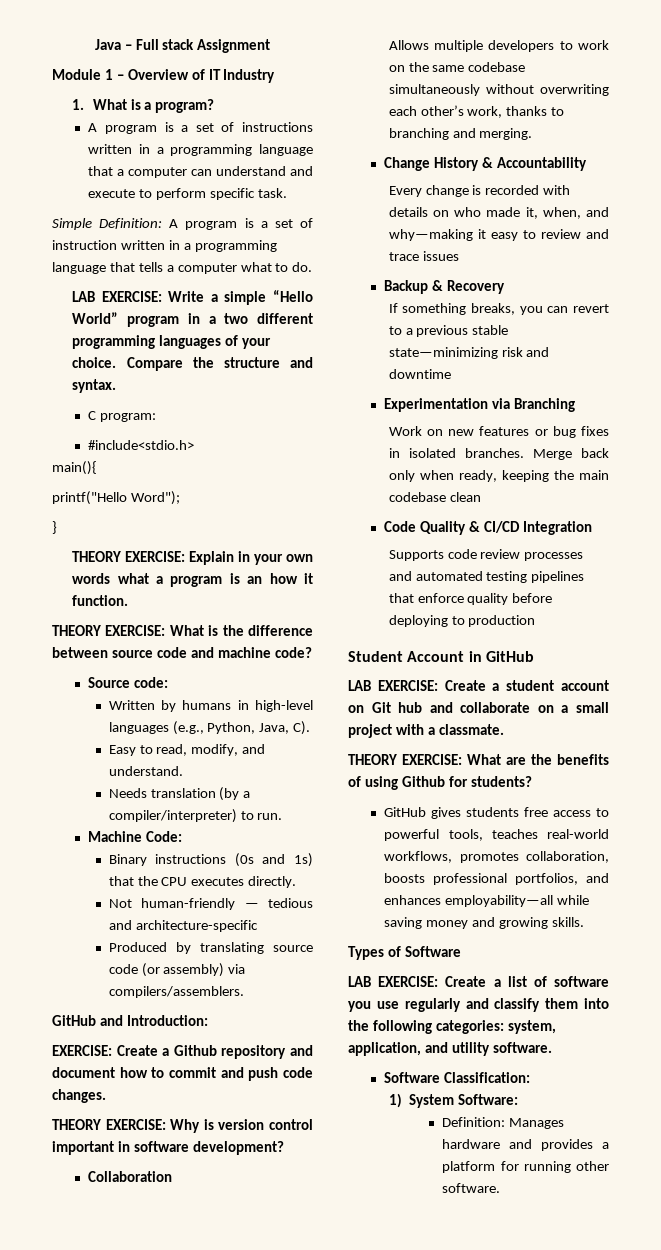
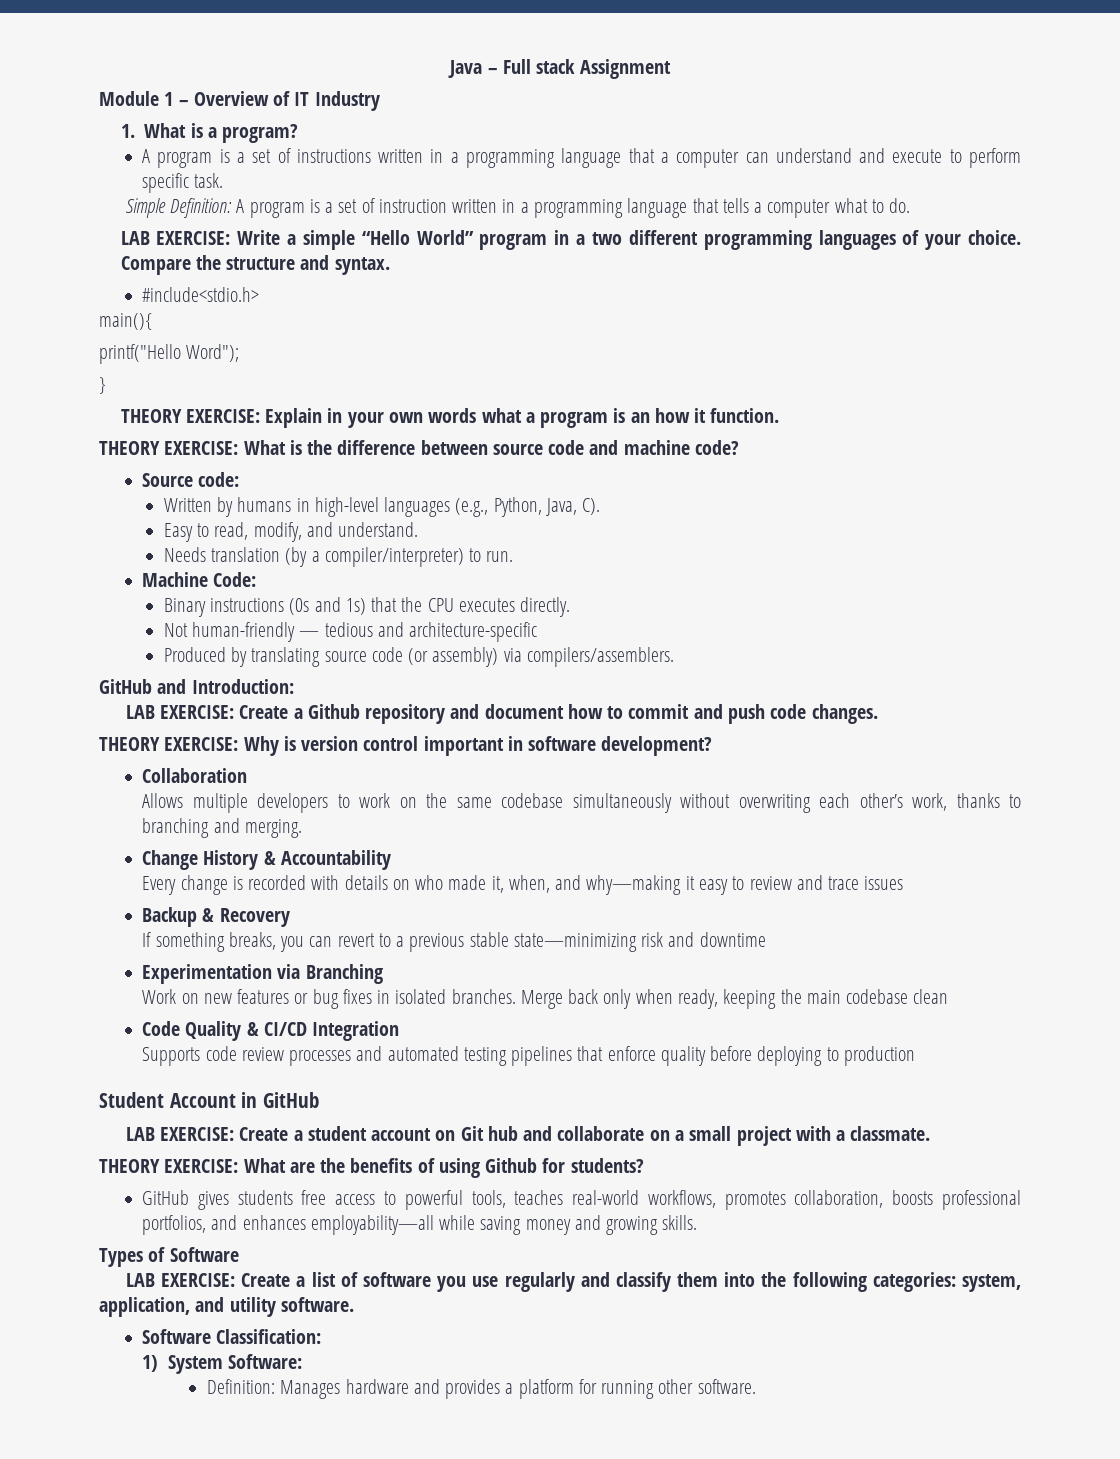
- C program:
- EXERCISE: Create a Github repository and document how to commit and push code changes.
+ LAB EXERCISE: Create a Github repository and document how to commit and push code changes.

